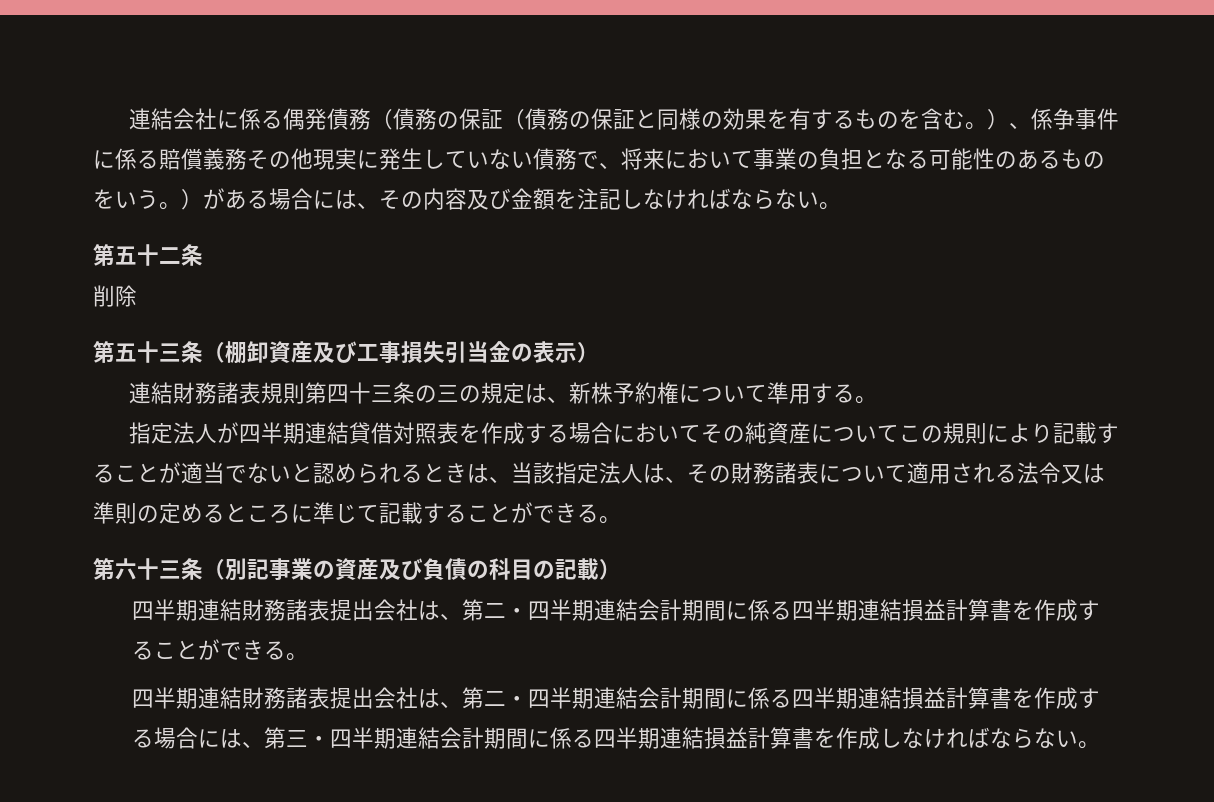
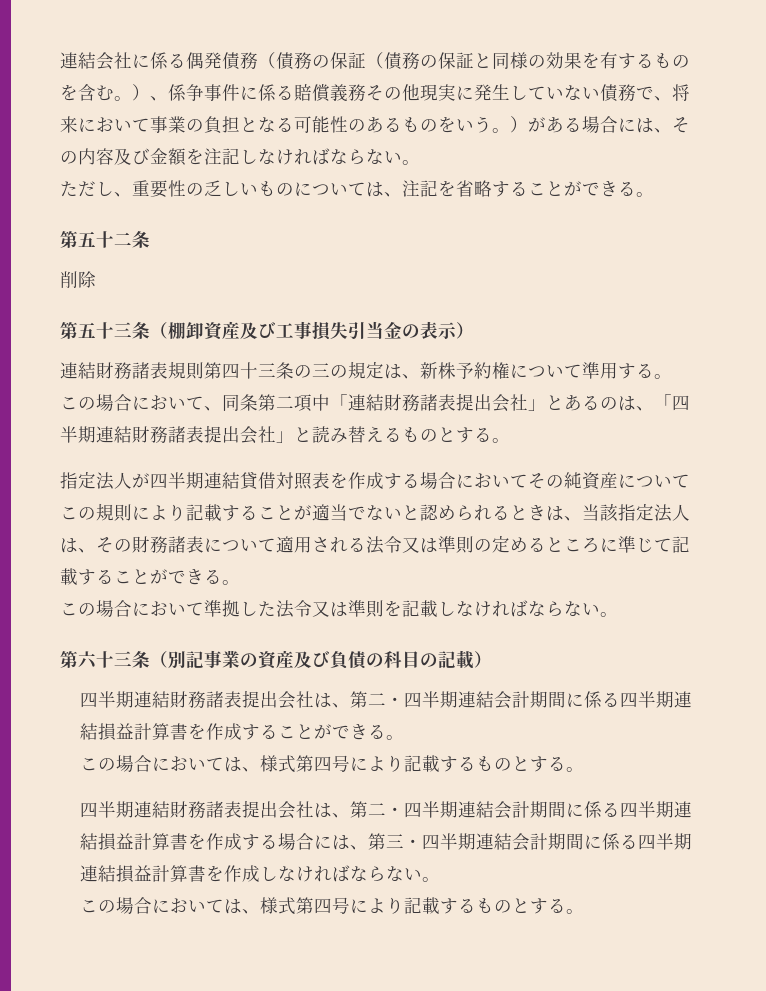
+ ただし、重要性の乏しいものについては、注記を省略することができる。
+ この場合において、同条第二項中「連結財務諸表提出会社」とあるのは、「四半期連結財務諸表提出会社」と読み替えるものとする。
+ この場合において準拠した法令又は準則を記載しなければならない。
  四半期連結財務諸表提出会社は、第二・四半期連結会計期間に係る四半期連結損益計算書を作成することができる。
+ この場合においては、様式第四号により記載するものとする。
  四半期連結財務諸表提出会社は、第二・四半期連結会計期間に係る四半期連結損益計算書を作成する場合には、第三・四半期連結会計期間に係る四半期連結損益計算書を作成しなければならない。
+ この場合においては、様式第四号により記載するものとする。

